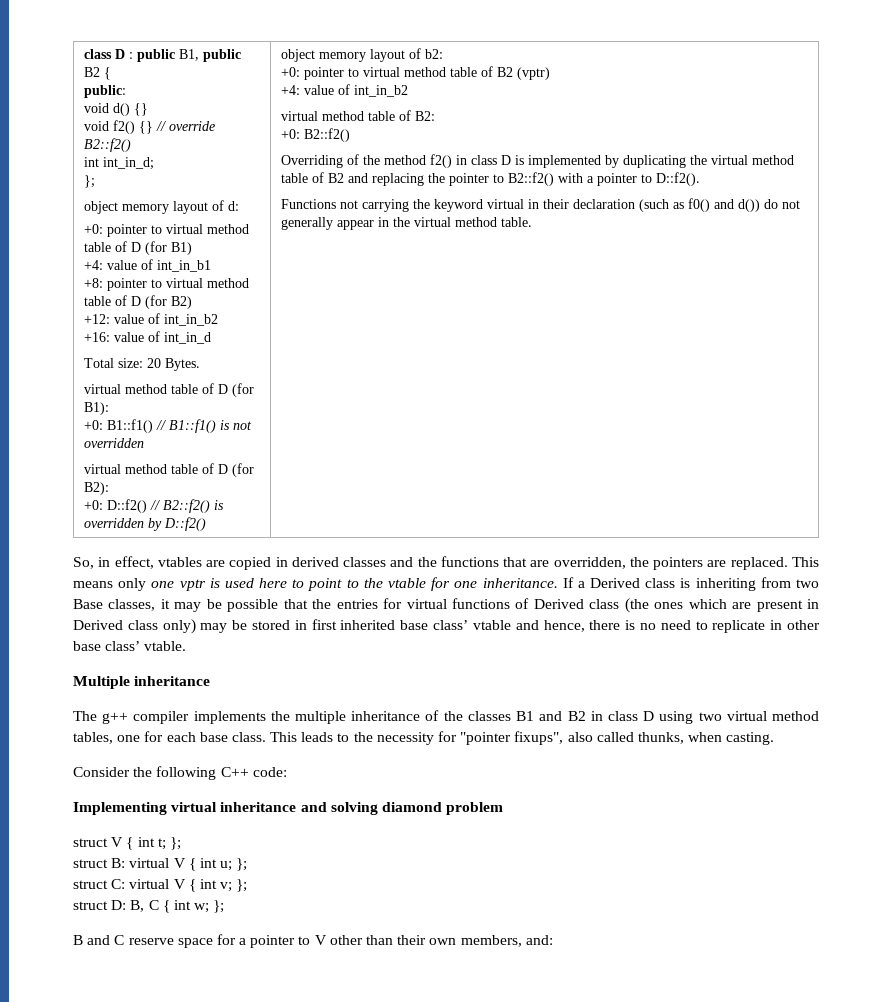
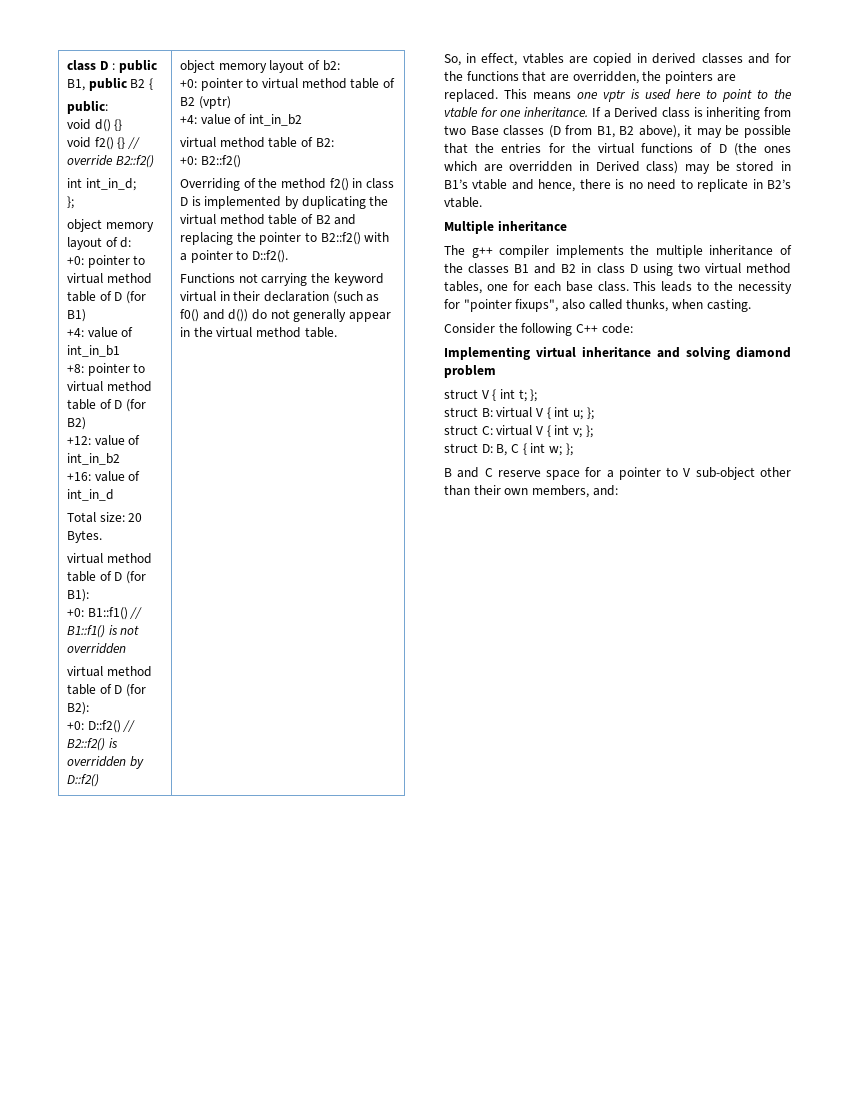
- So, in effect, vtables are copied in derived classes and the functions that are overridden, the pointers are replaced.
+ So, in effect, vtables are copied in derived classes and for the functions that are overridden, the pointers are replaced.
- This means only one vptr is used here to point to the vtable for one inheritance.
+ This means one vptr is used here to point to the vtable for one inheritance.
- If a Derived class is inheriting from two Base classes, it may be possible that the entries for virtual functions of Derived class (the ones which are present in Derived class only) may be stored in first inherited base class’ vtable and hence, there is no need to replicate in other base class’ vtable.
+ If a Derived class is inheriting from two Base classes (D from B1, B2 above), it may be possible that the entries for the virtual functions of D (the ones which are overridden in Derived class) may be stored in B1’s vtable and hence, there is no need to replicate in B2’s vtable.
- B and C reserve space for a pointer to V other than their own members, and:
+ B and C reserve space for a pointer to V sub-object other than their own members, and:

